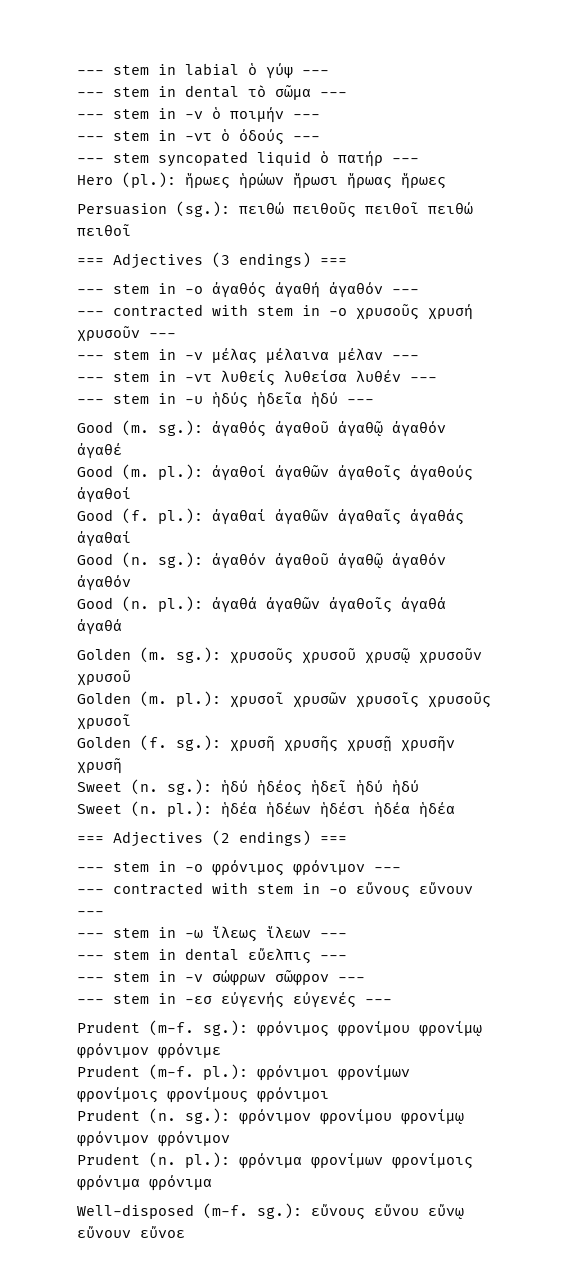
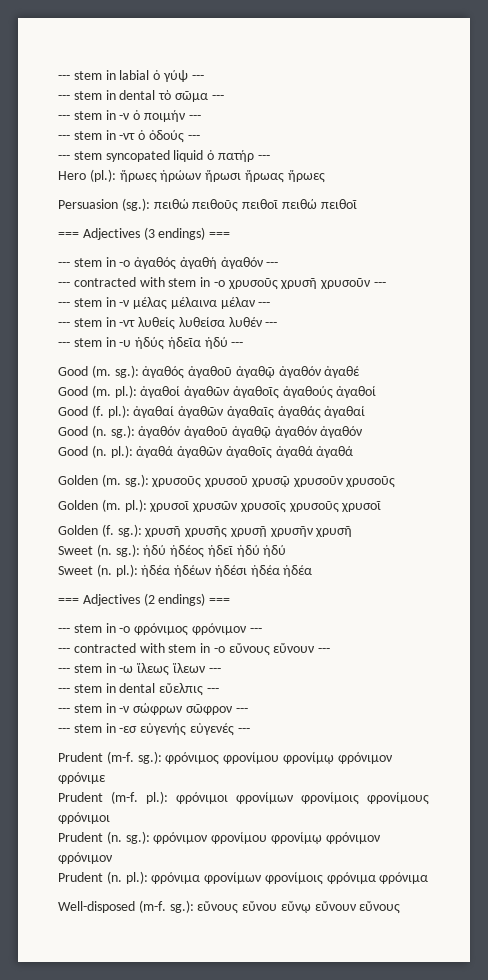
- --- contracted with stem in -ο χρυσοῦς χρυσή χρυσοῦν ---
+ --- contracted with stem in -ο χρυσοῦς χρυσῆ χρυσοῦν ---
- Golden (m. sg.): χρυσοῦς χρυσοῦ χρυσῷ χρυσοῦν χρυσοῦ
+ Golden (m. sg.): χρυσοῦς χρυσοῦ χρυσῷ χρυσοῦν χρυσοῦς
- Well-disposed (m-f. sg.): εὔνους εὔνου εὔνῳ εὔνουν εὔνοε
+ Well-disposed (m-f. sg.): εὔνους εὔνου εὔνῳ εὔνουν εὔνους

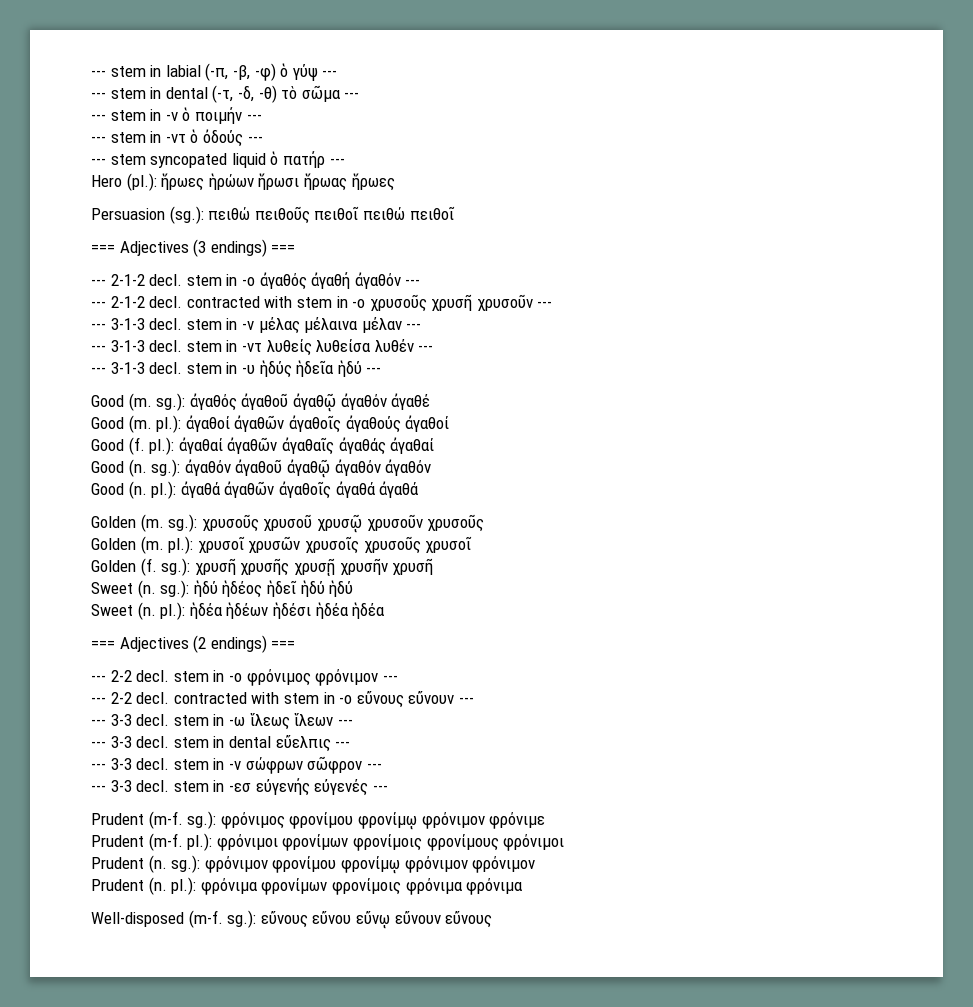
- --- stem in labial ὁ γύψ ---
+ --- stem in labial (-π, -β, -φ) ὁ γύψ ---
- --- stem in dental τὸ σῶμα ---
+ --- stem in dental (-τ, -δ, -θ) τὸ σῶμα ---
- --- stem in -ο ἀγαθός ἀγαθή ἀγαθόν ---
+ --- 2-1-2 decl. stem in -ο ἀγαθός ἀγαθή ἀγαθόν ---
- --- contracted with stem in -ο χρυσοῦς χρυσῆ χρυσοῦν ---
+ --- 2-1-2 decl. contracted with stem in -ο χρυσοῦς χρυσῆ χρυσοῦν ---
- --- stem in -ν μέλας μέλαινα μέλαν ---
+ --- 3-1-3 decl. stem in -ν μέλας μέλαινα μέλαν ---
- --- stem in -ντ λυθείς λυθείσα λυθέν ---
+ --- 3-1-3 decl. stem in -ντ λυθείς λυθείσα λυθέν ---
- --- stem in -υ ἡδύς ἡδεῖα ἡδύ ---
+ --- 3-1-3 decl. stem in -υ ἡδύς ἡδεῖα ἡδύ ---
- --- stem in -ο φρόνιμος φρόνιμον ---
+ --- 2-2 decl. stem in -ο φρόνιμος φρόνιμον ---
- --- contracted with stem in -ο εὔνους εὔνουν ---
+ --- 2-2 decl. contracted with stem in -ο εὔνους εὔνουν ---
- --- stem in -ω ἵλεως ἵλεων ---
+ --- 3-3 decl. stem in -ω ἵλεως ἵλεων ---
- --- stem in dental εὔελπις ---
+ --- 3-3 decl. stem in dental εὔελπις ---
- --- stem in -ν σώφρων σῶφρον ---
+ --- 3-3 decl. stem in -ν σώφρων σῶφρον ---
- --- stem in -εσ εὐγενής εὐγενές ---
+ --- 3-3 decl. stem in -εσ εὐγενής εὐγενές ---

